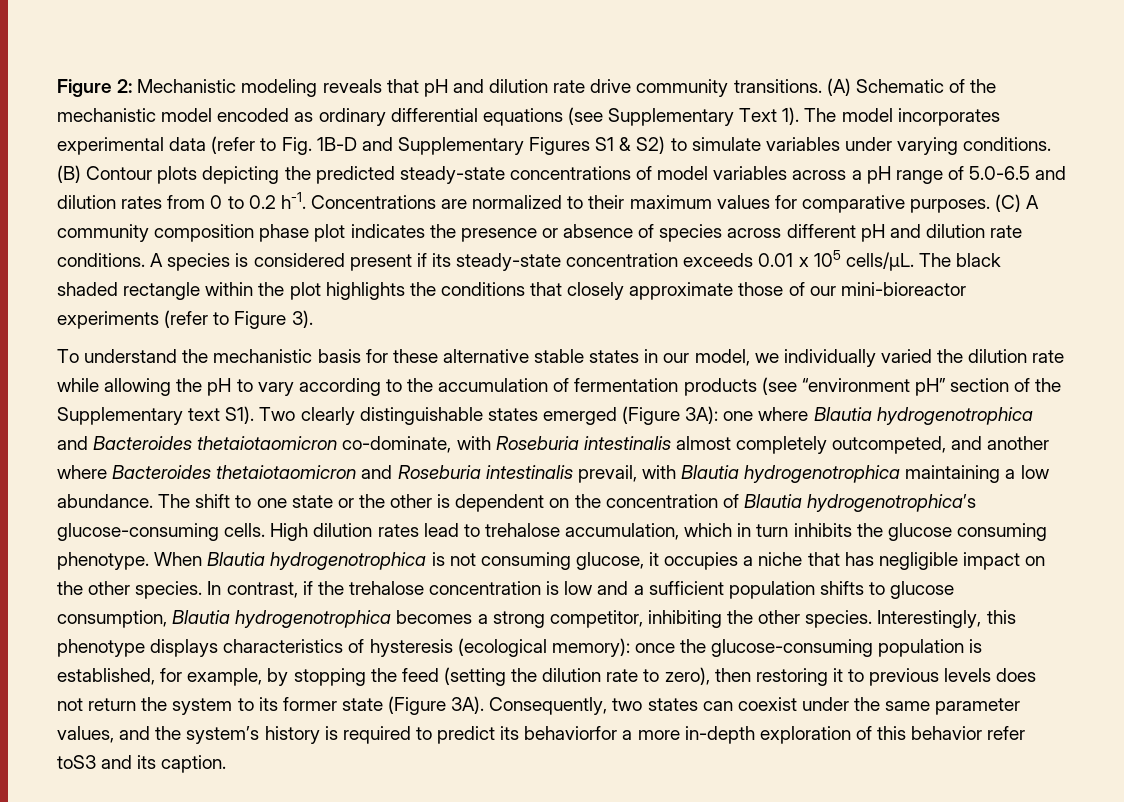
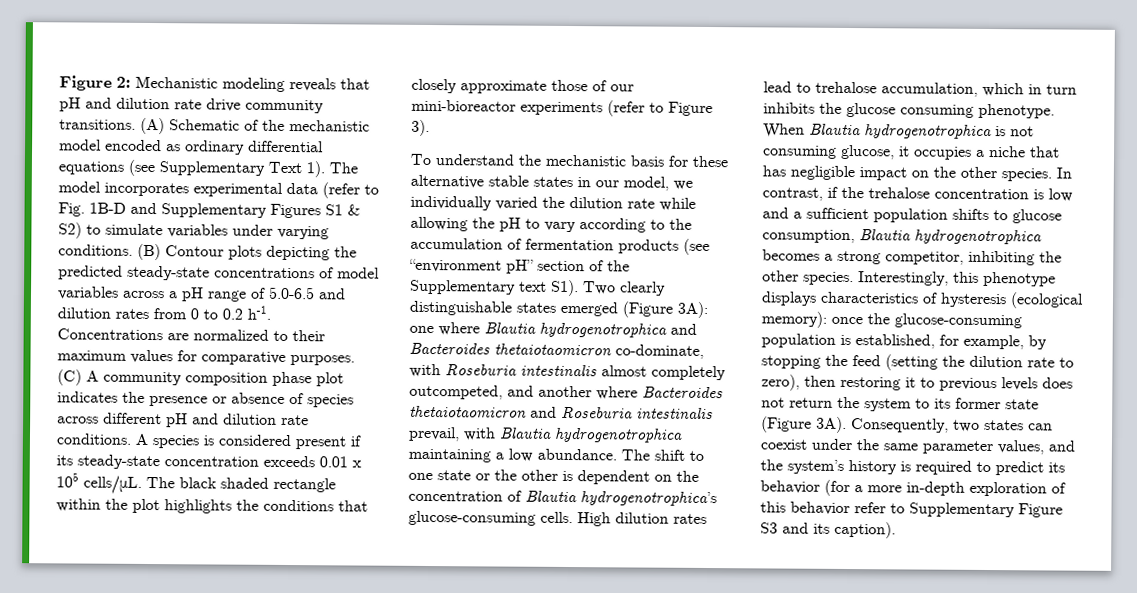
- Consequently, two states can coexist under the same parameter values, and the system’s history is required to predict its behaviorfor a more in-depth exploration of this behavior refer toS3 and its caption.
+ Consequently, two states can coexist under the same parameter values, and the system’s history is required to predict its behavior (for a more in-depth exploration of this behavior refer to Supplementary Figure S3 and its caption).

